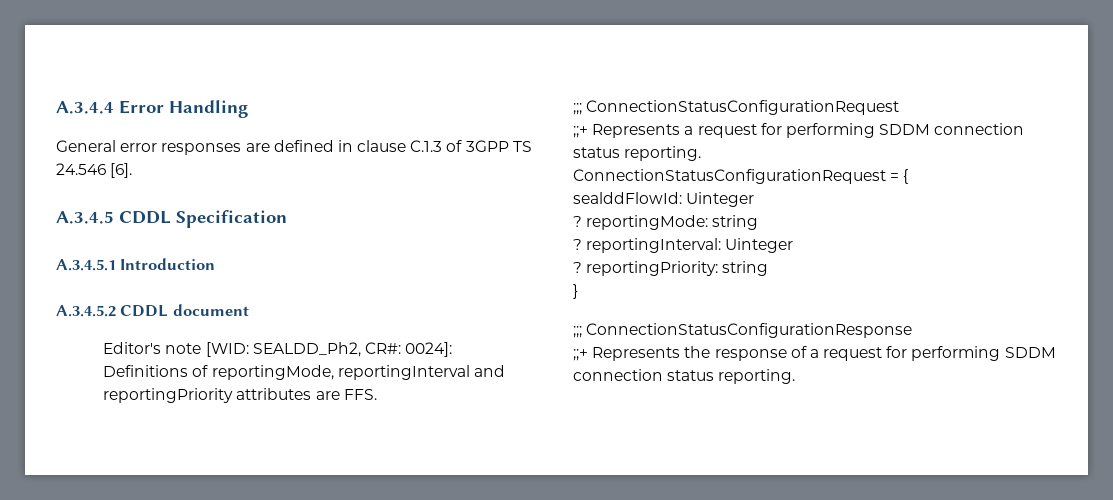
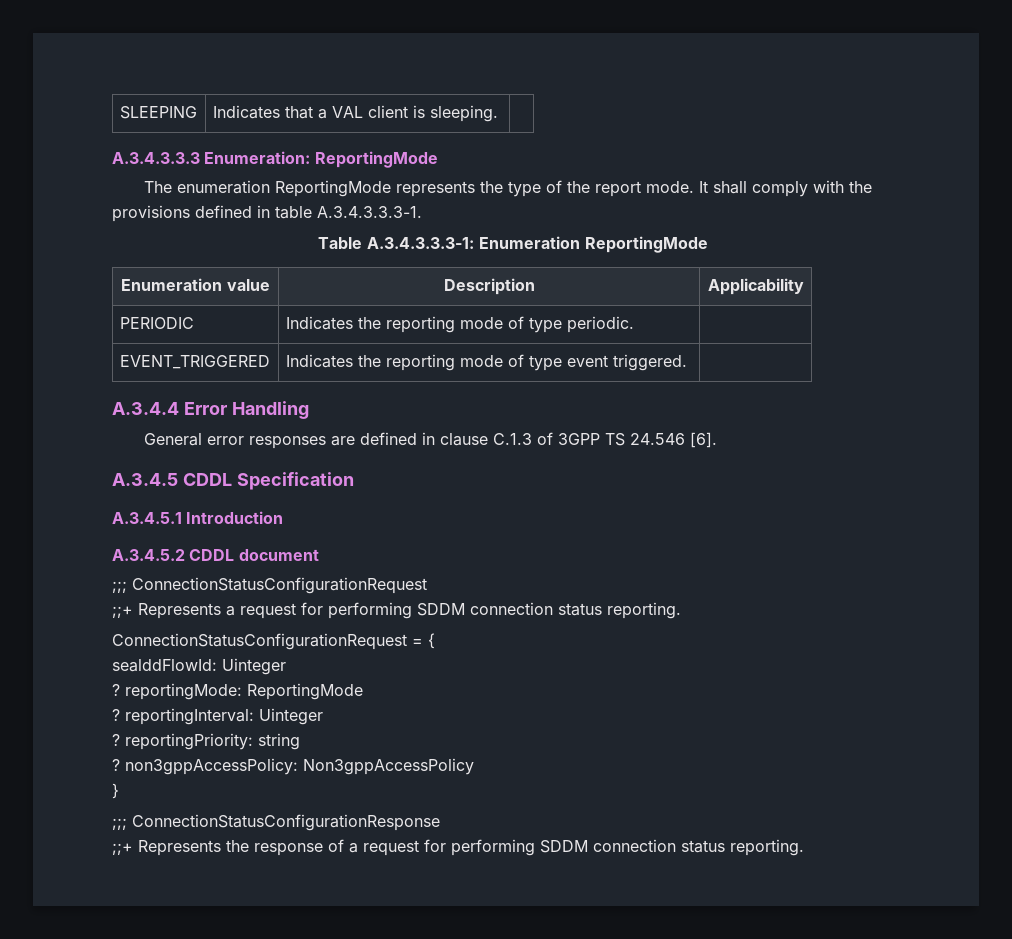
+ SLEEPING | Indicates that a VAL client is sleeping. |
+ A.3.4.3.3.3 Enumeration: ReportingMode
+ The enumeration ReportingMode represents the type of the report mode. It shall comply with the provisions defined in table A.3.4.3.3.3-1.
+ Table A.3.4.3.3.3-1: Enumeration ReportingMode
+ Enumeration value | Description | Applicability
+ PERIODIC | Indicates the reporting mode of type periodic. |
+ EVENT_TRIGGERED | Indicates the reporting mode of type event triggered. |
- Editor's note [WID: SEALDD_Ph2, CR#: 0024]: Definitions of reportingMode, reportingInterval and reportingPriority attributes are FFS.
- ? reportingMode: string
+ ? reportingMode: ReportingMode
+ ? non3gppAccessPolicy: Non3gppAccessPolicy

